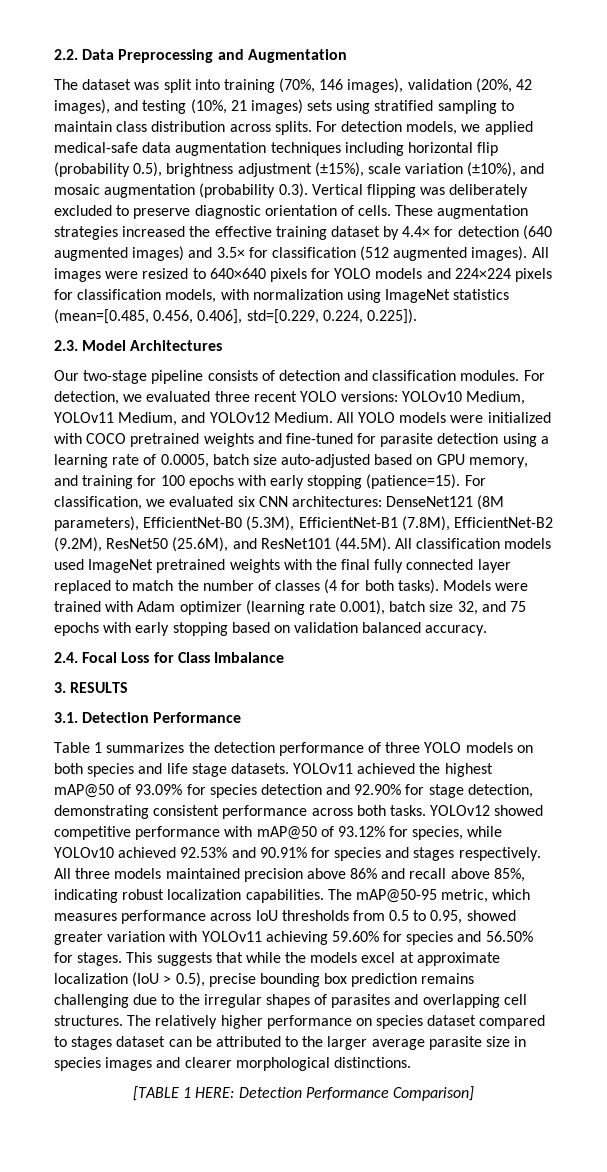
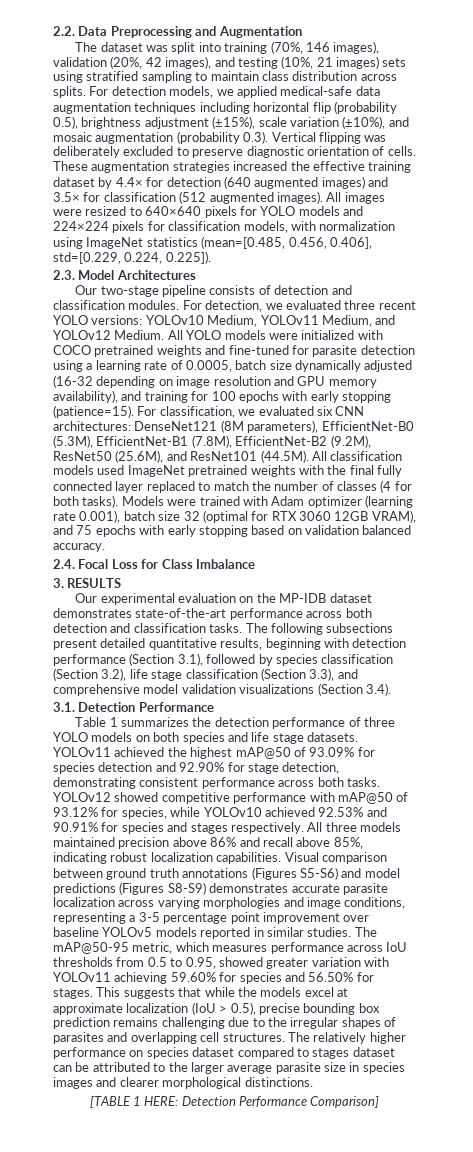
- All YOLO models were initialized with COCO pretrained weights and fine-tuned for parasite detection using a learning rate of 0.0005, batch size auto-adjusted based on GPU memory, and training for 100 epochs with early stopping (patience=15).
+ All YOLO models were initialized with COCO pretrained weights and fine-tuned for parasite detection using a learning rate of 0.0005, batch size dynamically adjusted (16-32 depending on image resolution and GPU memory availability), and training for 100 epochs with early stopping (patience=15).
- Models were trained with Adam optimizer (learning rate 0.001), batch size 32, and 75 epochs with early stopping based on validation balanced accuracy.
+ Models were trained with Adam optimizer (learning rate 0.001), batch size 32 (optimal for RTX 3060 12GB VRAM), and 75 epochs with early stopping based on validation balanced accuracy.
+ Our experimental evaluation on the MP-IDB dataset demonstrates state-of-the-art performance across both detection and classification tasks. The following subsections present detailed quantitative results, beginning with detection performance (Section 3.1), followed by species classification (Section 3.2), life stage classification (Section 3.3), and comprehensive model validation visualizations (Section 3.4).
+ Visual comparison between ground truth annotations (Figures S5-S6) and model predictions (Figures S8-S9) demonstrates accurate parasite localization across varying morphologies and image conditions, representing a 3-5 percentage point improvement over baseline YOLOv5 models reported in similar studies.

